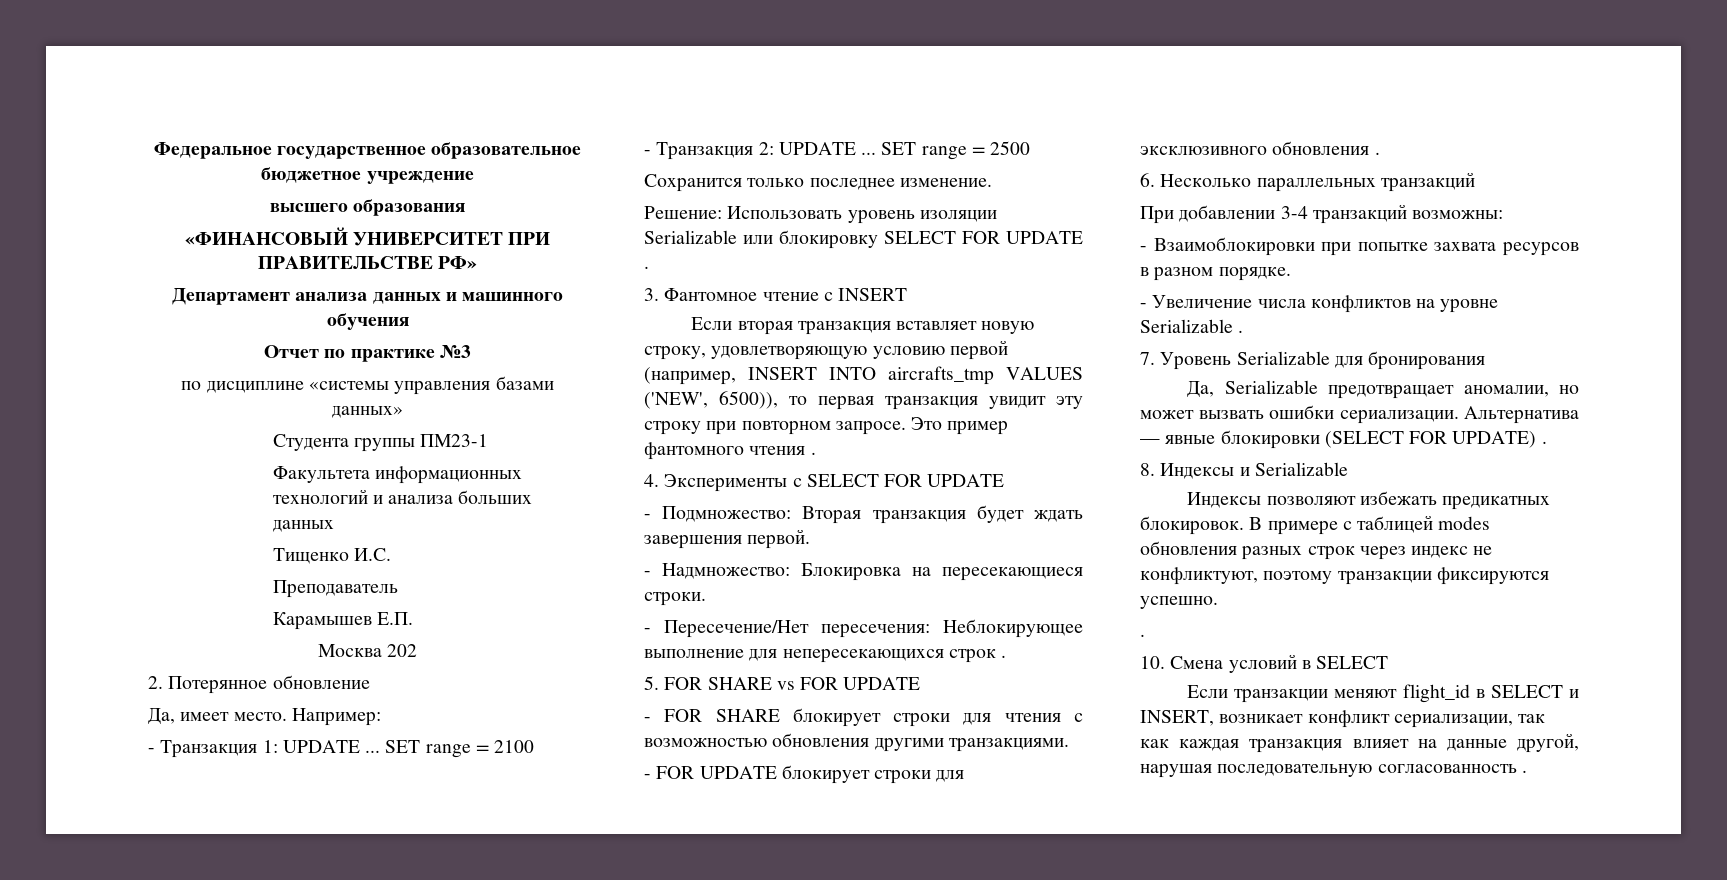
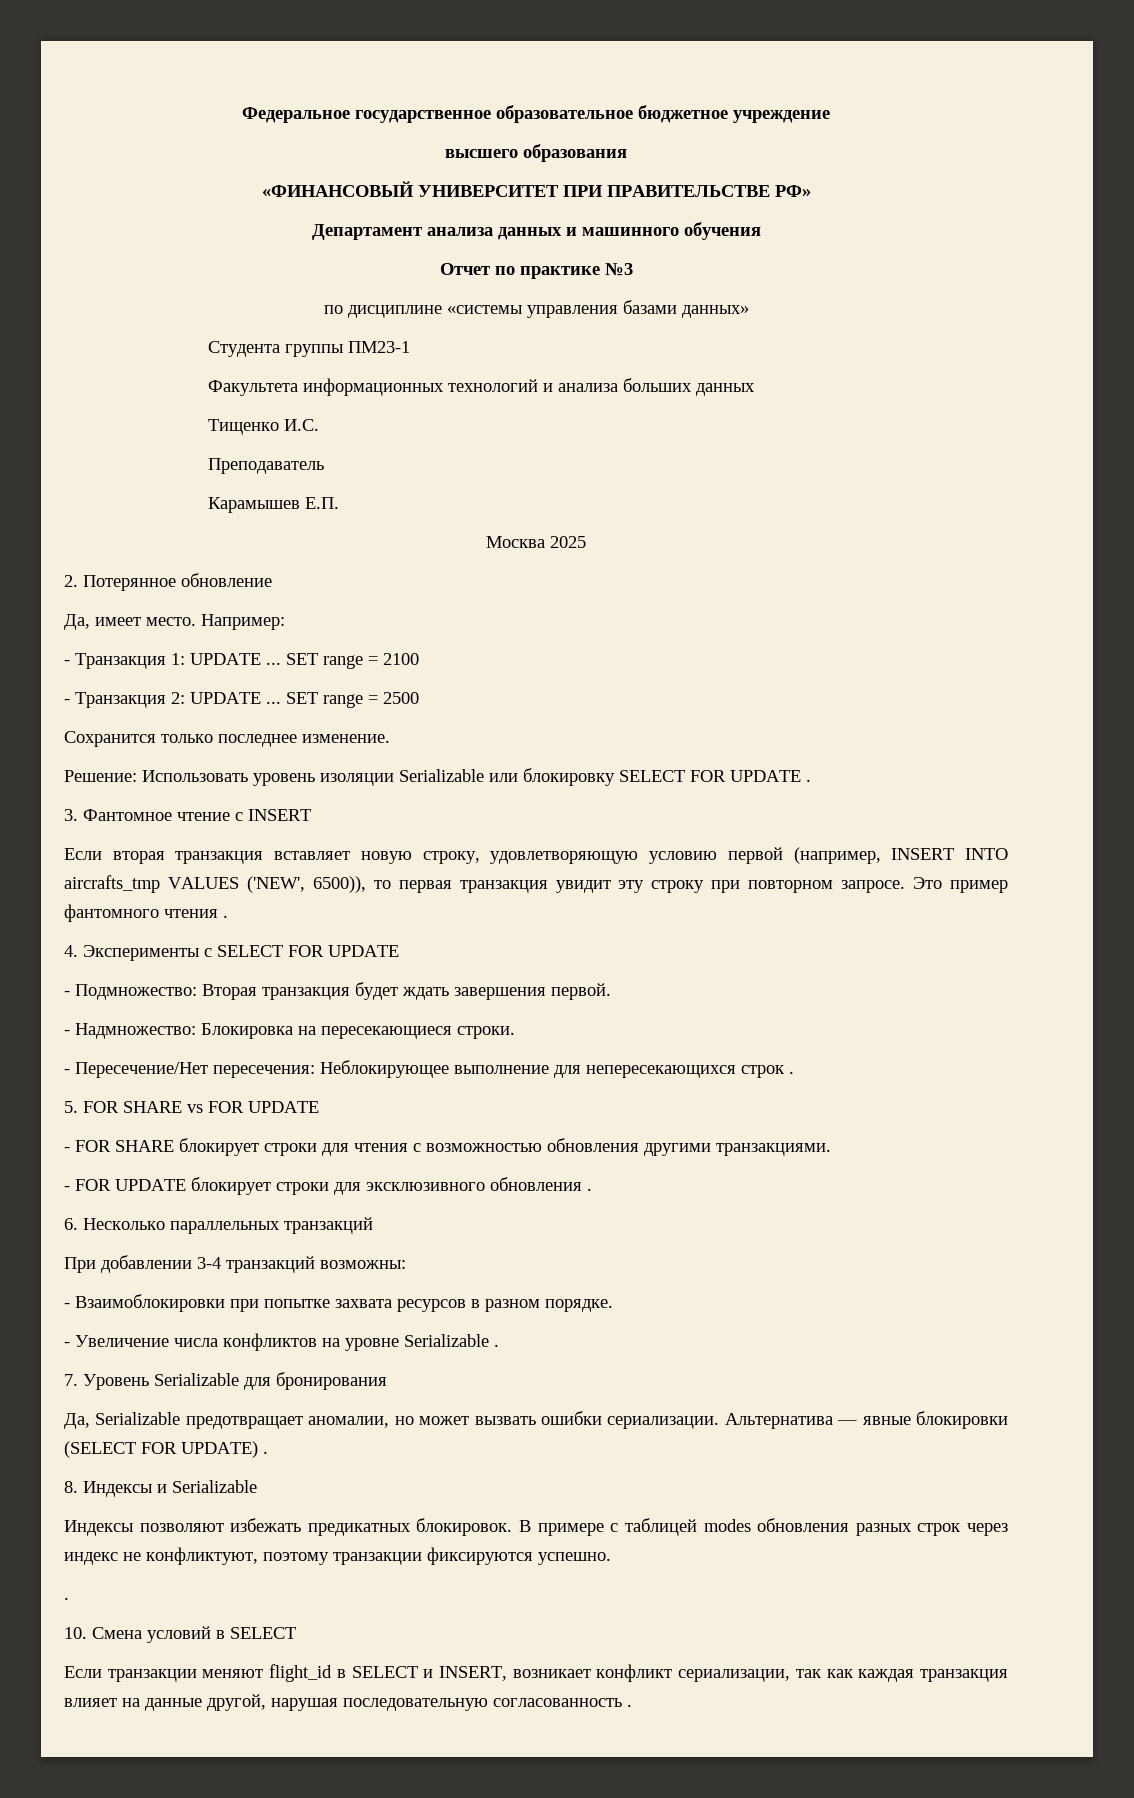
- Москва 202
+ Москва 2025

